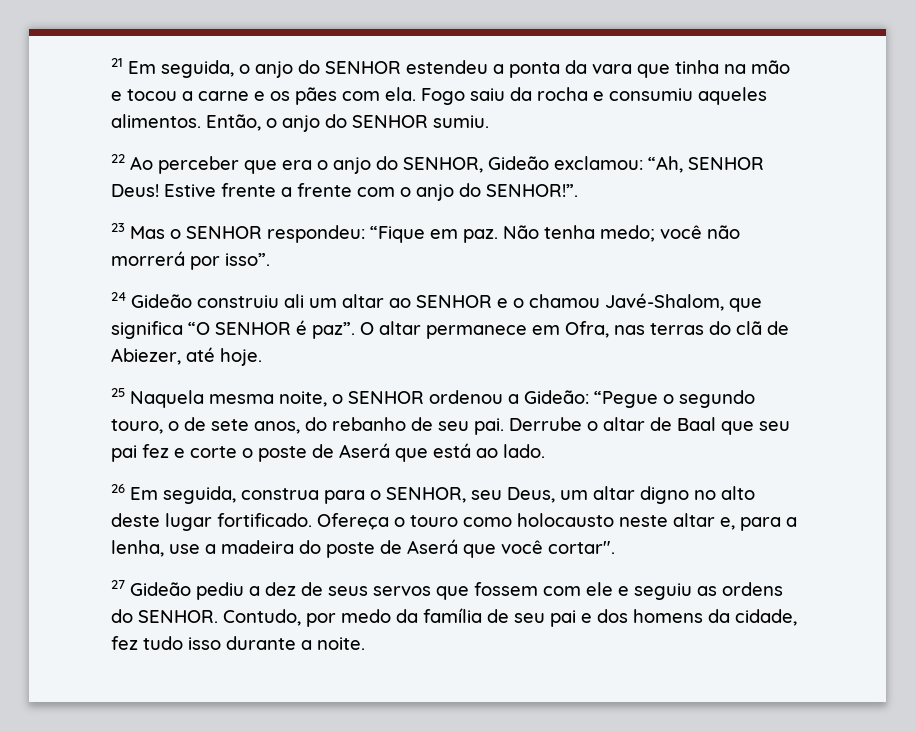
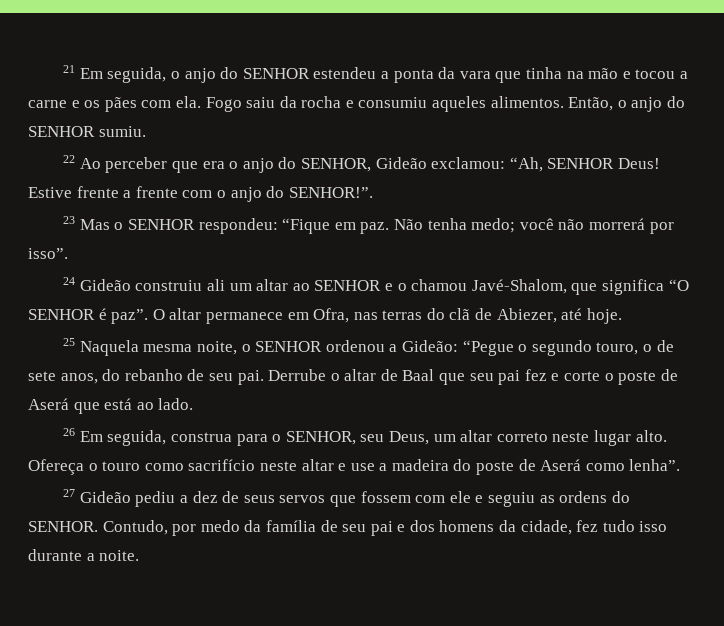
- 26 Em seguida, construa para o SENHOR, seu Deus, um altar digno no alto deste lugar fortificado.
+ 26 Em seguida, construa para o SENHOR, seu Deus, um altar correto neste lugar alto.
- Ofereça o touro como holocausto neste altar e, para a lenha, use a madeira do poste de Aserá que você cortar".
+ Ofereça o touro como sacrifício neste altar e use a madeira do poste de Aserá como lenha”.

